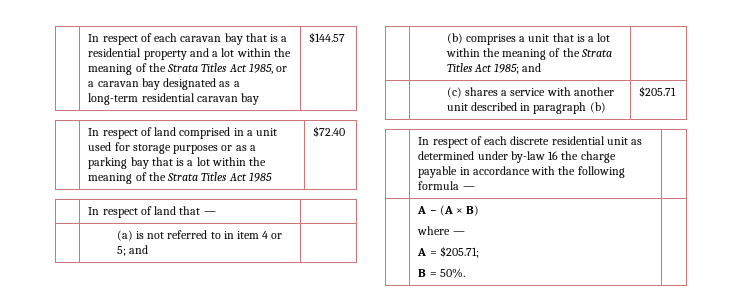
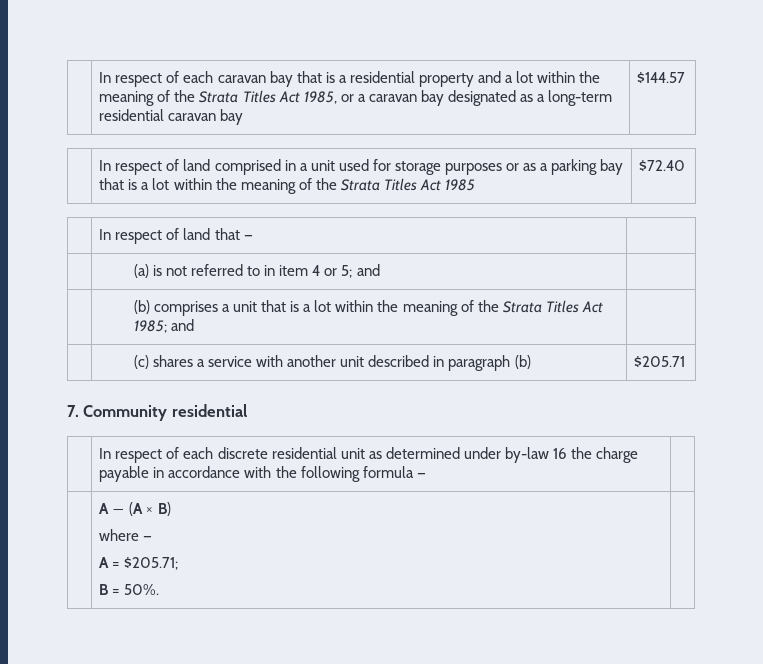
+ 7. Community residential

